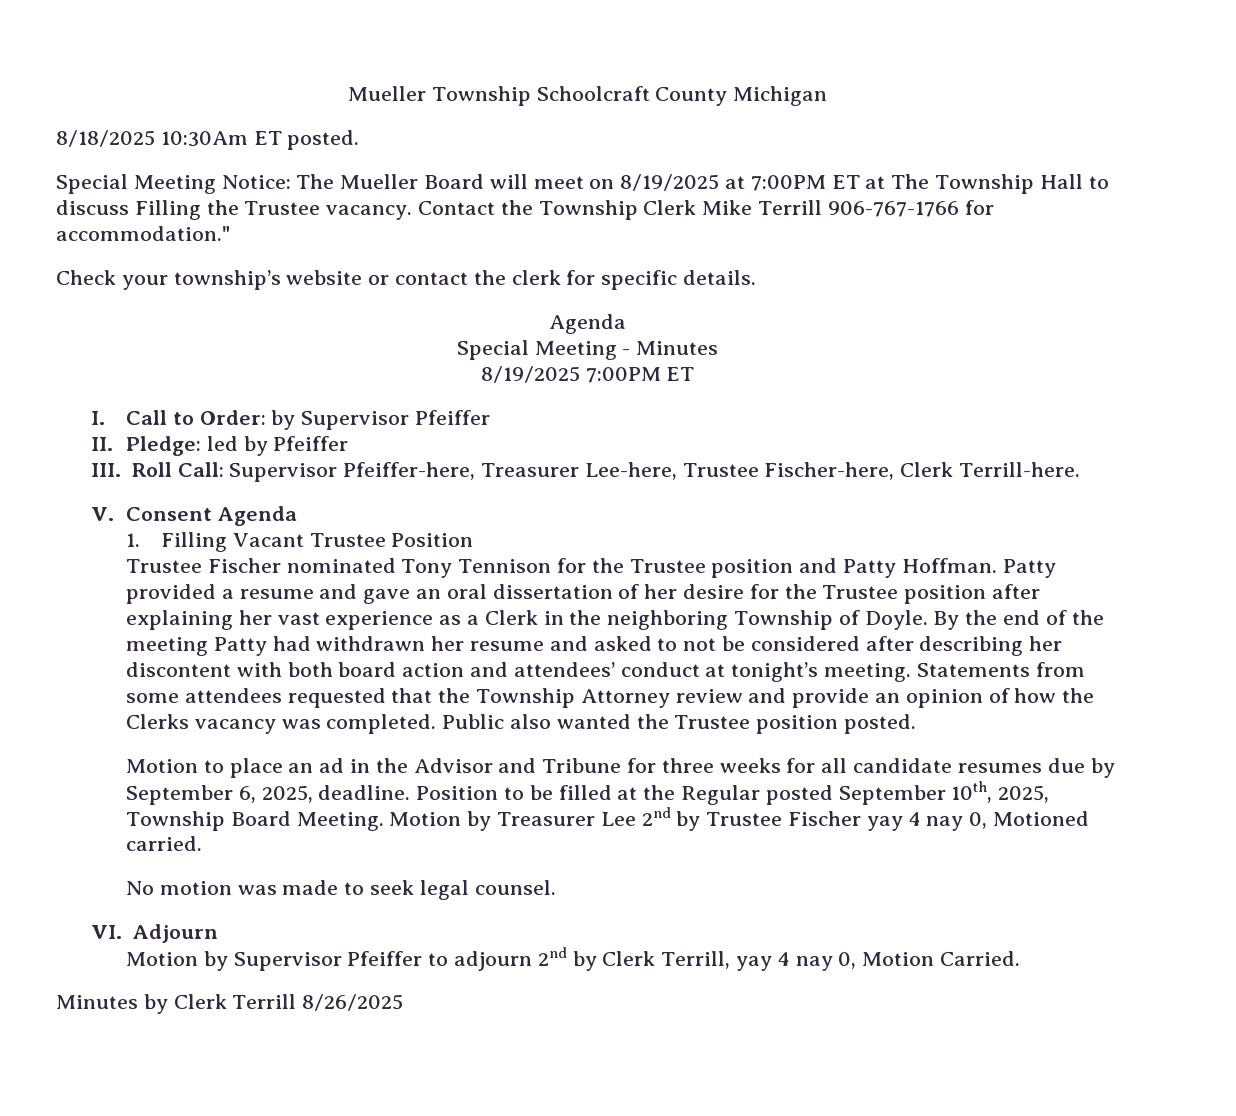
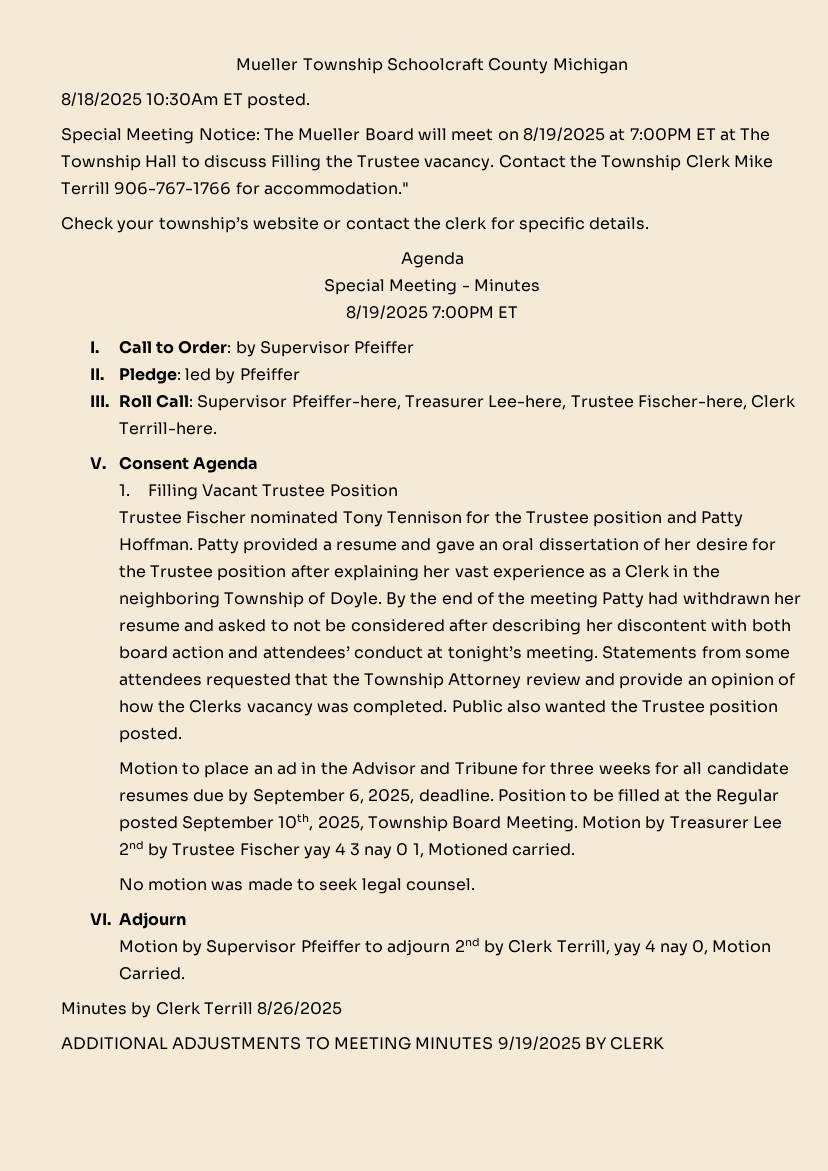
- Motion by Treasurer Lee 2nd by Trustee Fischer yay 4 nay 0, Motioned carried.
+ Motion by Treasurer Lee 2nd by Trustee Fischer yay 4 3 nay 0 1, Motioned carried.
+ ADDITIONAL ADJUSTMENTS TO MEETING MINUTES 9/19/2025 BY CLERK

